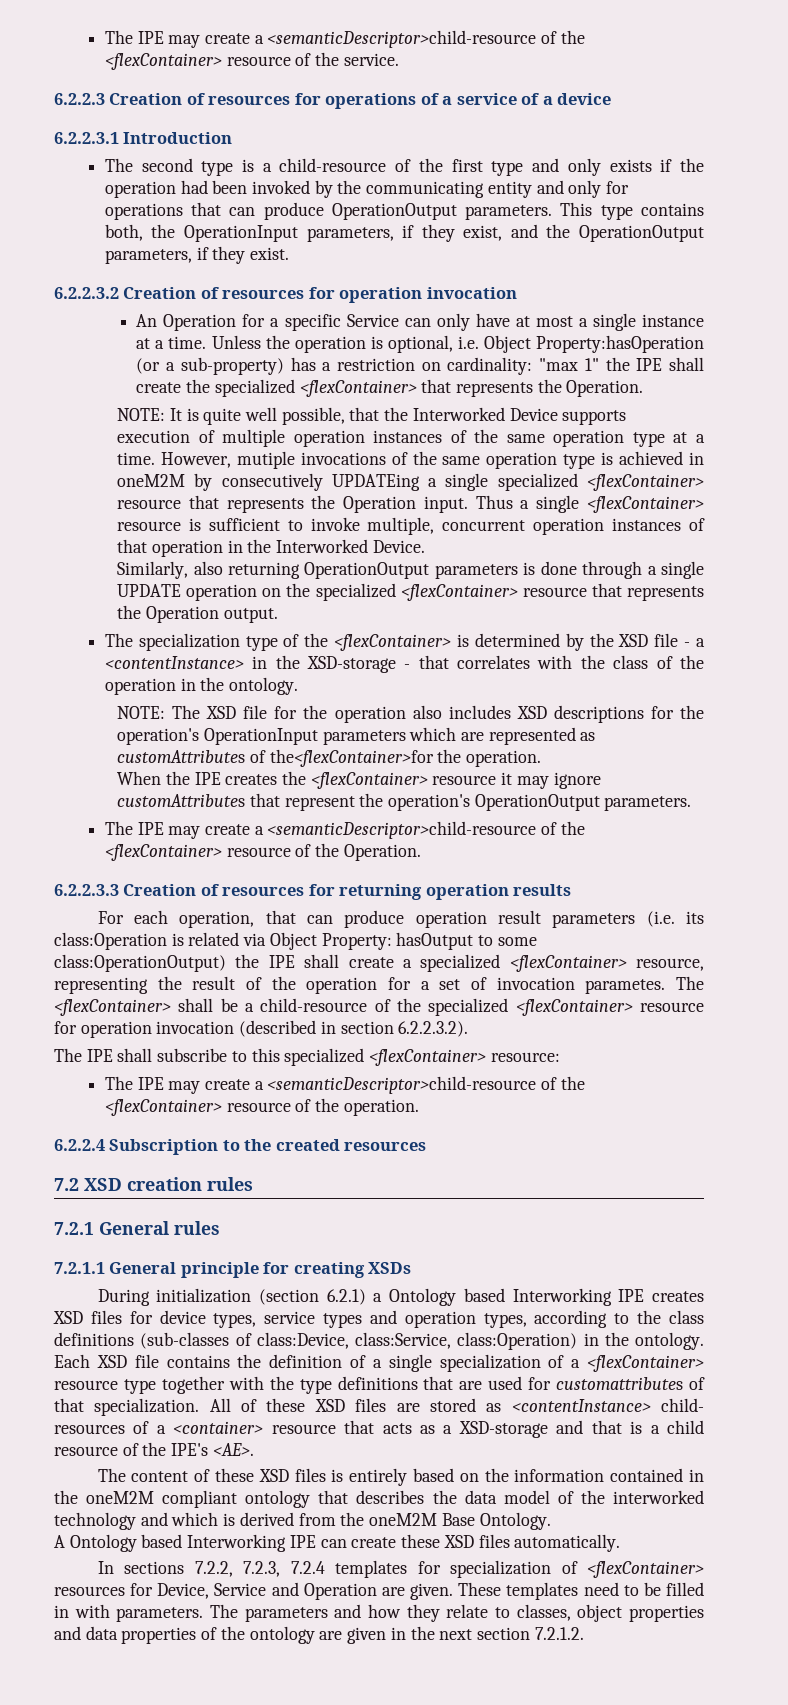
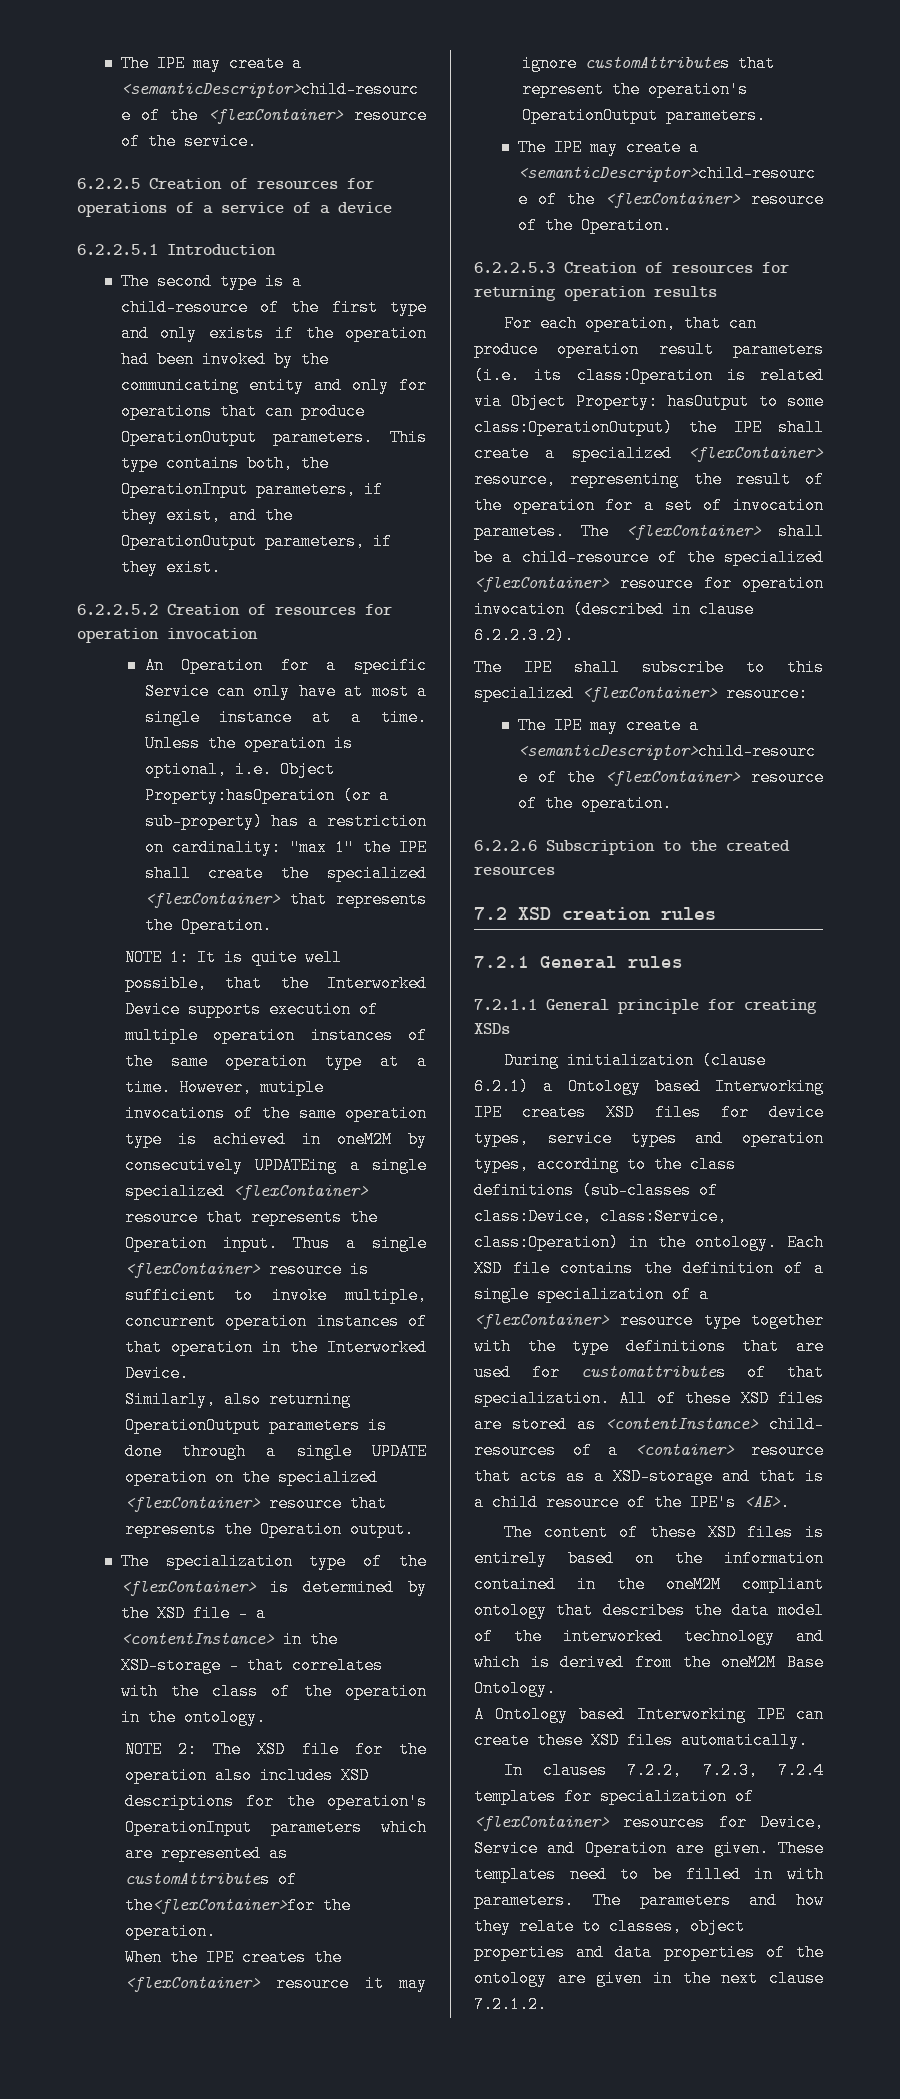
- 6.2.2.3 Creation of resources for operations of a service of a device
+ 6.2.2.5 Creation of resources for operations of a service of a device
- 6.2.2.3.1 Introduction
+ 6.2.2.5.1 Introduction
- 6.2.2.3.2 Creation of resources for operation invocation
+ 6.2.2.5.2 Creation of resources for operation invocation
- NOTE: It is quite well possible, that the Interworked Device supports execution of multiple operation instances of the same operation type at a time.
+ NOTE 1: It is quite well possible, that the Interworked Device supports execution of multiple operation instances of the same operation type at a time.
- NOTE: The XSD file for the operation also includes XSD descriptions for the operation's OperationInput parameters which are represented as customAttributes of the<flexContainer>for the operation.
+ NOTE 2: The XSD file for the operation also includes XSD descriptions for the operation's OperationInput parameters which are represented as customAttributes of the<flexContainer>for the operation.
- 6.2.2.3.3 Creation of resources for returning operation results
+ 6.2.2.5.3 Creation of resources for returning operation results
- The <flexContainer> shall be a child-resource of the specialized <flexContainer> resource for operation invocation (described in section 6.2.2.3.2).
+ The <flexContainer> shall be a child-resource of the specialized <flexContainer> resource for operation invocation (described in clause 6.2.2.3.2).
- 6.2.2.4 Subscription to the created resources
+ 6.2.2.6 Subscription to the created resources
- During initialization (section 6.2.1) a Ontology based Interworking IPE creates XSD files for device types, service types and operation types, according to the class definitions (sub-classes of class:Device, class:Service, class:Operation) in the ontology.
+ During initialization (clause 6.2.1) a Ontology based Interworking IPE creates XSD files for device types, service types and operation types, according to the class definitions (sub-classes of class:Device, class:Service, class:Operation) in the ontology.
- In sections 7.2.2, 7.2.3, 7.2.4 templates for specialization of <flexContainer> resources for Device, Service and Operation are given.
+ In clauses 7.2.2, 7.2.3, 7.2.4 templates for specialization of <flexContainer> resources for Device, Service and Operation are given.
- The parameters and how they relate to classes, object properties and data properties of the ontology are given in the next section 7.2.1.2.
+ The parameters and how they relate to classes, object properties and data properties of the ontology are given in the next clause 7.2.1.2.

